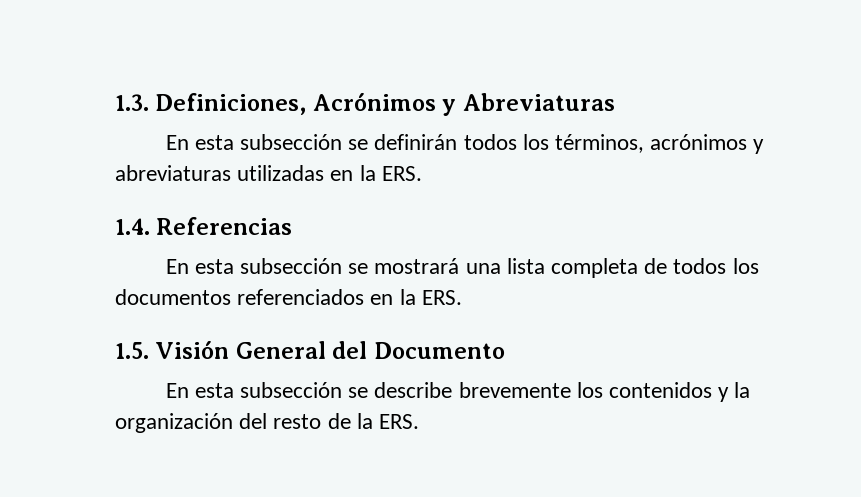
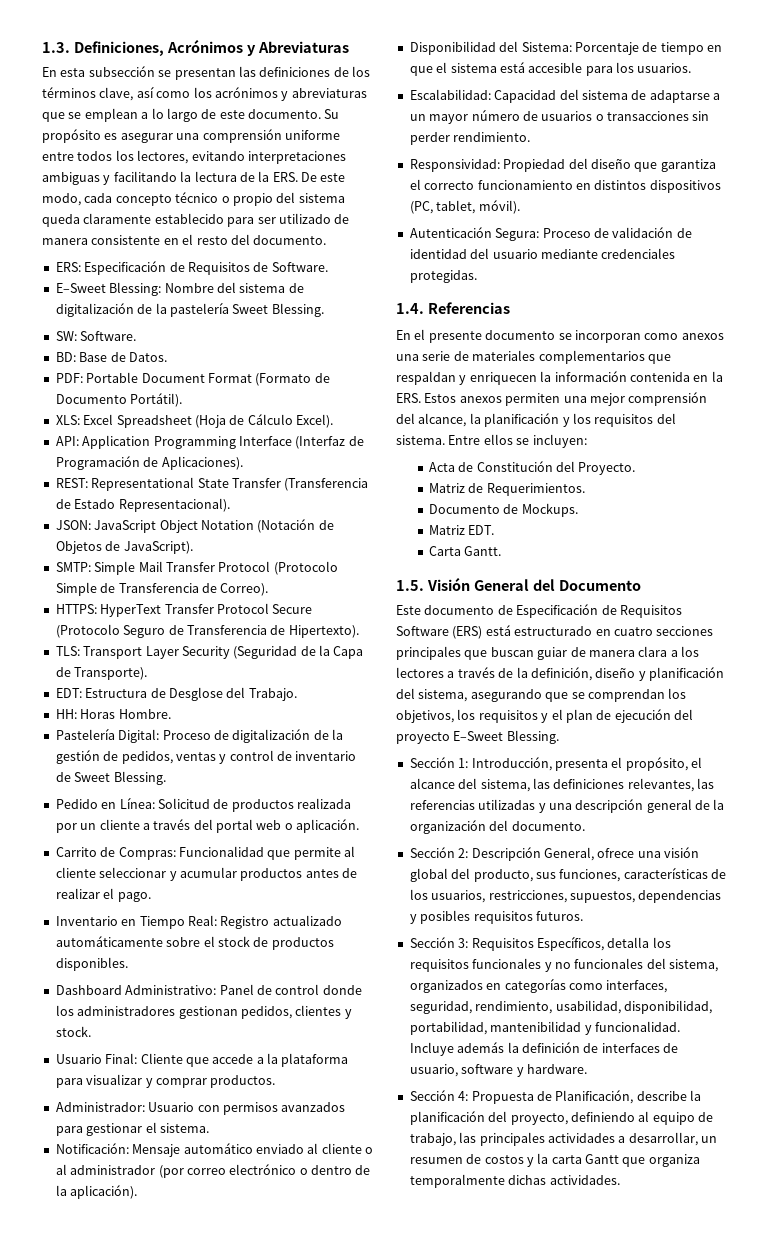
- En esta subsección se definirán todos los términos, acrónimos y abreviaturas utilizadas en la ERS.
+ En esta subsección se presentan las definiciones de los términos clave, así como los acrónimos y abreviaturas que se emplean a lo largo de este documento. Su propósito es asegurar una comprensión uniforme entre todos los lectores, evitando interpretaciones ambiguas y facilitando la lectura de la ERS. De este modo, cada concepto técnico o propio del sistema queda claramente establecido para ser utilizado de manera consistente en el resto del documento.
+ ERS: Especificación de Requisitos de Software.
+ E–Sweet Blessing: Nombre del sistema de digitalización de la pastelería Sweet Blessing.
+ SW: Software.
+ BD: Base de Datos.
+ PDF: Portable Document Format (Formato de Documento Portátil).
+ XLS: Excel Spreadsheet (Hoja de Cálculo Excel).
+ API: Application Programming Interface (Interfaz de Programación de Aplicaciones).
+ REST: Representational State Transfer (Transferencia de Estado Representacional).
+ JSON: JavaScript Object Notation (Notación de Objetos de JavaScript).
+ SMTP: Simple Mail Transfer Protocol (Protocolo Simple de Transferencia de Correo).
+ HTTPS: HyperText Transfer Protocol Secure (Protocolo Seguro de Transferencia de Hipertexto).
+ TLS: Transport Layer Security (Seguridad de la Capa de Transporte).
+ EDT: Estructura de Desglose del Trabajo.
+ HH: Horas Hombre.
+ Pastelería Digital: Proceso de digitalización de la gestión de pedidos, ventas y control de inventario de Sweet Blessing.
+ Pedido en Línea: Solicitud de productos realizada por un cliente a través del portal web o aplicación.
+ Carrito de Compras: Funcionalidad que permite al cliente seleccionar y acumular productos antes de realizar el pago.
+ Inventario en Tiempo Real: Registro actualizado automáticamente sobre el stock de productos disponibles.
+ Dashboard Administrativo: Panel de control donde los administradores gestionan pedidos, clientes y stock.
+ Usuario Final: Cliente que accede a la plataforma para visualizar y comprar productos.
+ Administrador: Usuario con permisos avanzados para gestionar el sistema.
+ Notificación: Mensaje automático enviado al cliente o al administrador (por correo electrónico o dentro de la aplicación).
+ Disponibilidad del Sistema: Porcentaje de tiempo en que el sistema está accesible para los usuarios.
+ Escalabilidad: Capacidad del sistema de adaptarse a un mayor número de usuarios o transacciones sin perder rendimiento.
+ Responsividad: Propiedad del diseño que garantiza el correcto funcionamiento en distintos dispositivos (PC, tablet, móvil).
+ Autenticación Segura: Proceso de validación de identidad del usuario mediante credenciales protegidas.
  1.4. Referencias
- En esta subsección se mostrará una lista completa de todos los documentos referenciados en la ERS.
+ En el presente documento se incorporan como anexos una serie de materiales complementarios que respaldan y enriquecen la información contenida en la ERS. Estos anexos permiten una mejor comprensión del alcance, la planificación y los requisitos del sistema. Entre ellos se incluyen:
+ Acta de Constitución del Proyecto.
+ Matriz de Requerimientos.
+ Documento de Mockups.
+ Matriz EDT.
+ Carta Gantt.
- En esta subsección se describe brevemente los contenidos y la organización del resto de la ERS.
+ Este documento de Especificación de Requisitos Software (ERS) está estructurado en cuatro secciones principales que buscan guiar de manera clara a los lectores a través de la definición, diseño y planificación del sistema, asegurando que se comprendan los objetivos, los requisitos y el plan de ejecución del proyecto E–Sweet Blessing.
+ Sección 1: Introducción, presenta el propósito, el alcance del sistema, las definiciones relevantes, las referencias utilizadas y una descripción general de la organización del documento.
+ Sección 2: Descripción General, ofrece una visión global del producto, sus funciones, características de los usuarios, restricciones, supuestos, dependencias y posibles requisitos futuros.
+ Sección 3: Requisitos Específicos, detalla los requisitos funcionales y no funcionales del sistema, organizados en categorías como interfaces, seguridad, rendimiento, usabilidad, disponibilidad, portabilidad, mantenibilidad y funcionalidad. Incluye además la definición de interfaces de usuario, software y hardware.
+ Sección 4: Propuesta de Planificación, describe la planificación del proyecto, definiendo al equipo de trabajo, las principales actividades a desarrollar, un resumen de costos y la carta Gantt que organiza temporalmente dichas actividades.

